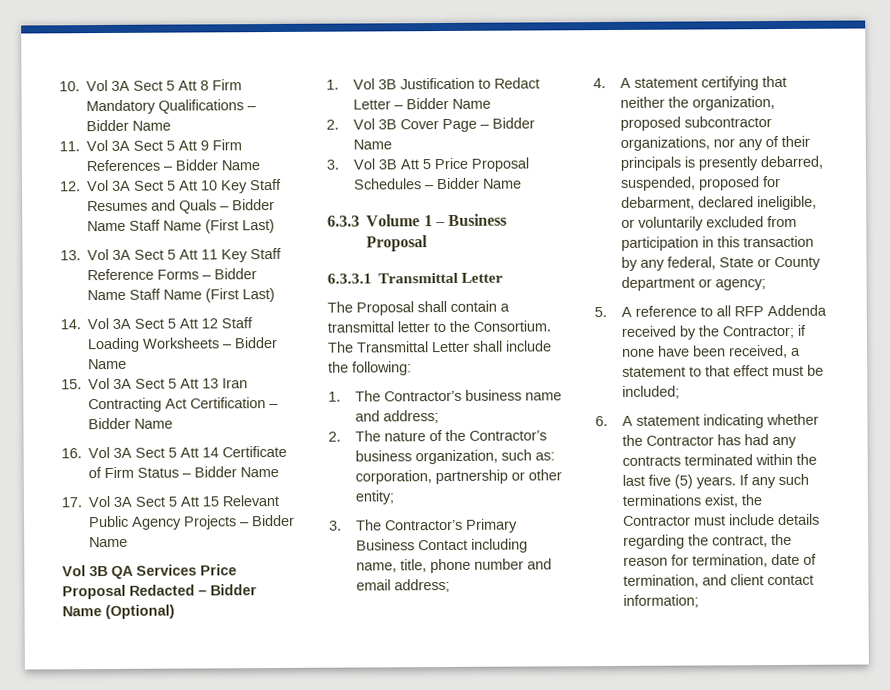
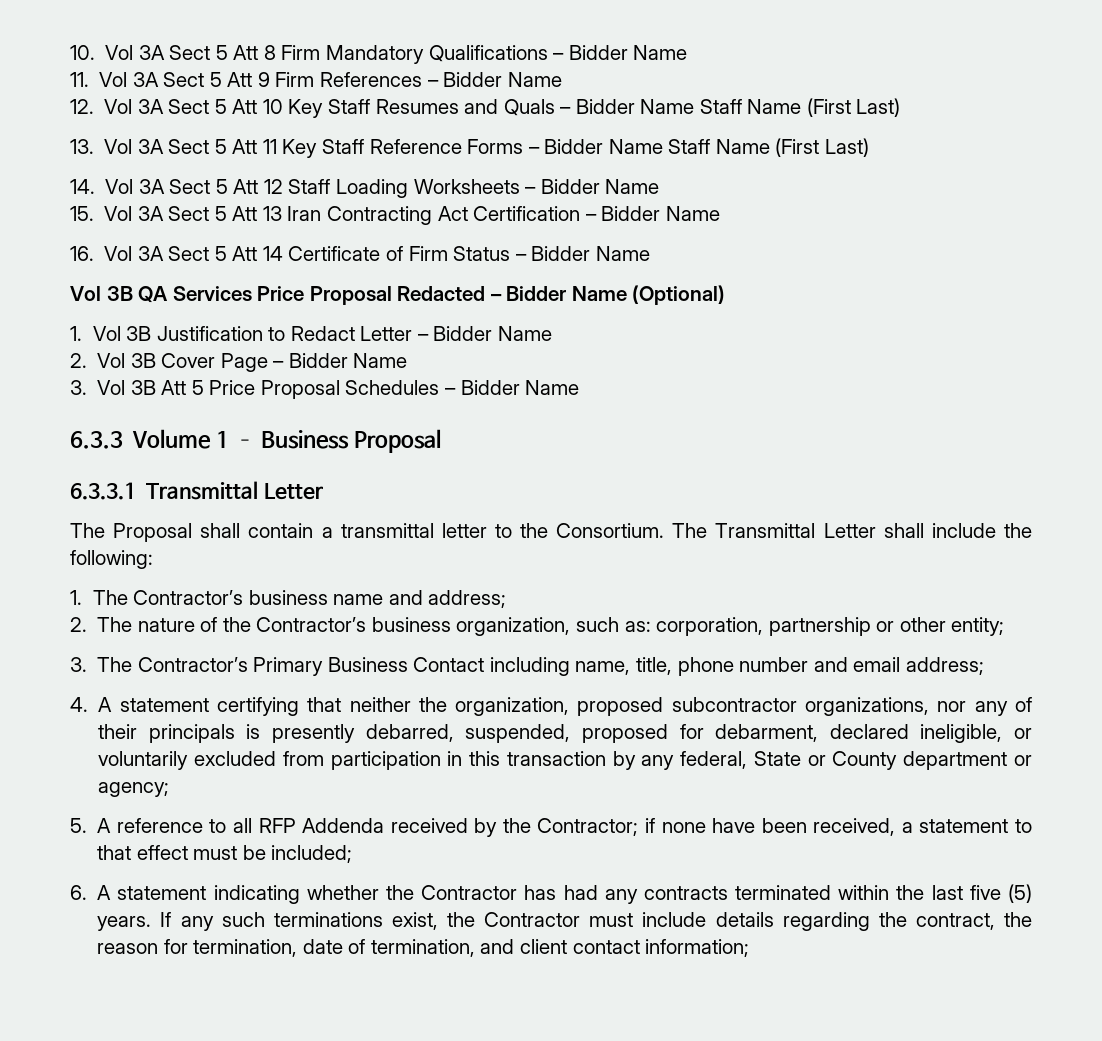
- 17. Vol 3A Sect 5 Att 15 Relevant Public Agency Projects – Bidder Name

